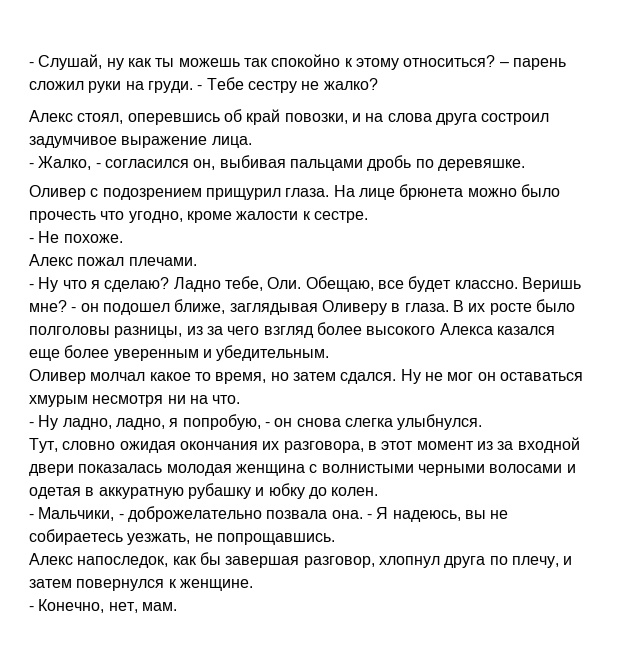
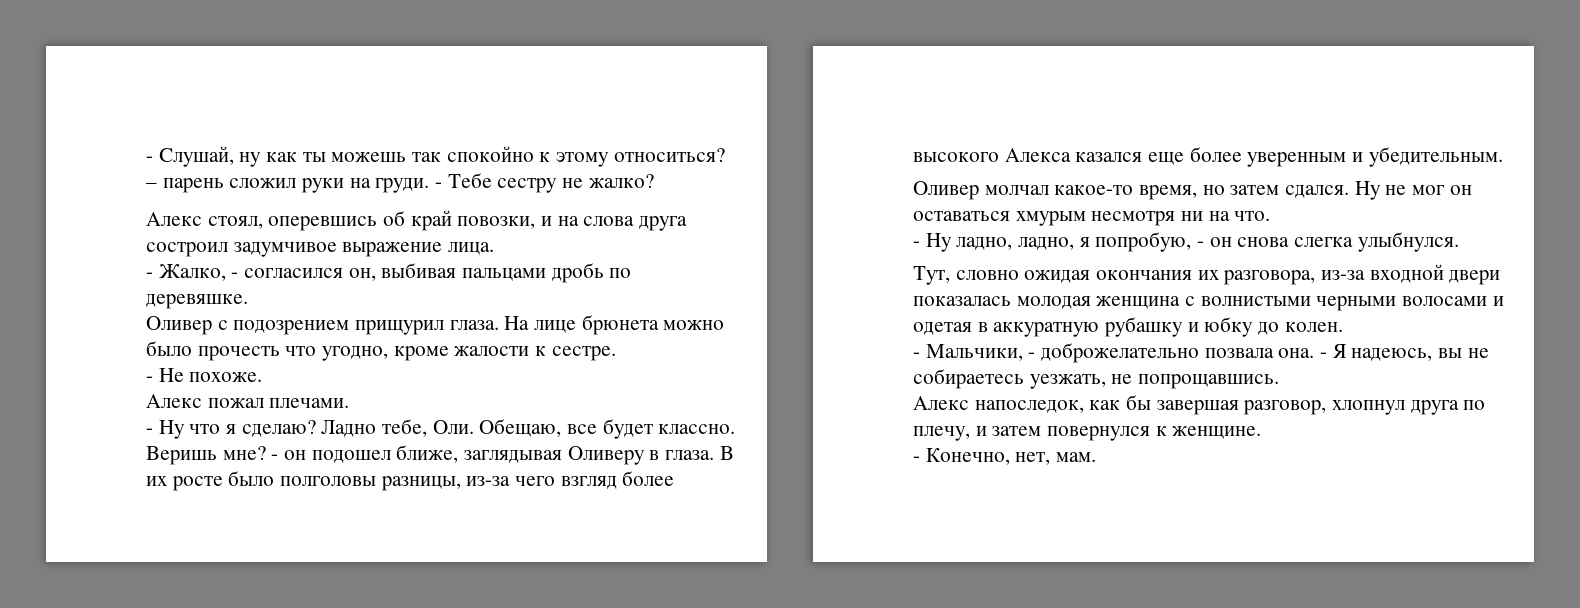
- В их росте было полголовы разницы, из за чего взгляд более высокого Алекса казался еще более уверенным и убедительным.
+ В их росте было полголовы разницы, из-за чего взгляд более высокого Алекса казался еще более уверенным и убедительным.
- Оливер молчал какое то время, но затем сдался.
+ Оливер молчал какое-то время, но затем сдался.
- Тут, словно ожидая окончания их разговора, в этот момент из за входной двери показалась молодая женщина с волнистыми черными волосами и одетая в аккуратную рубашку и юбку до колен.
+ Тут, словно ожидая окончания их разговора, из-за входной двери показалась молодая женщина с волнистыми черными волосами и одетая в аккуратную рубашку и юбку до колен.

